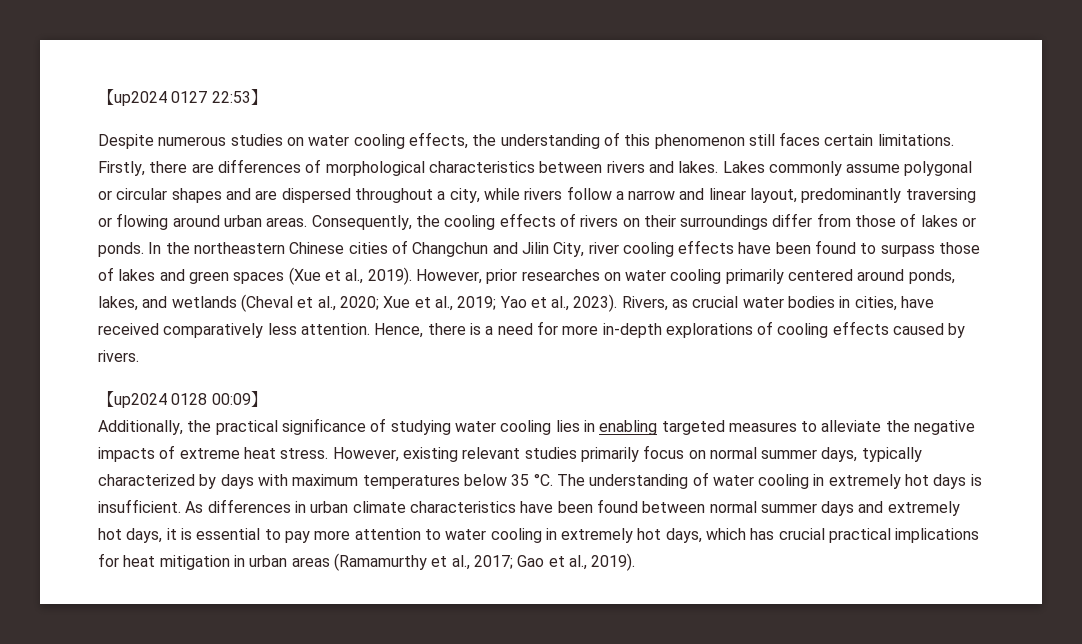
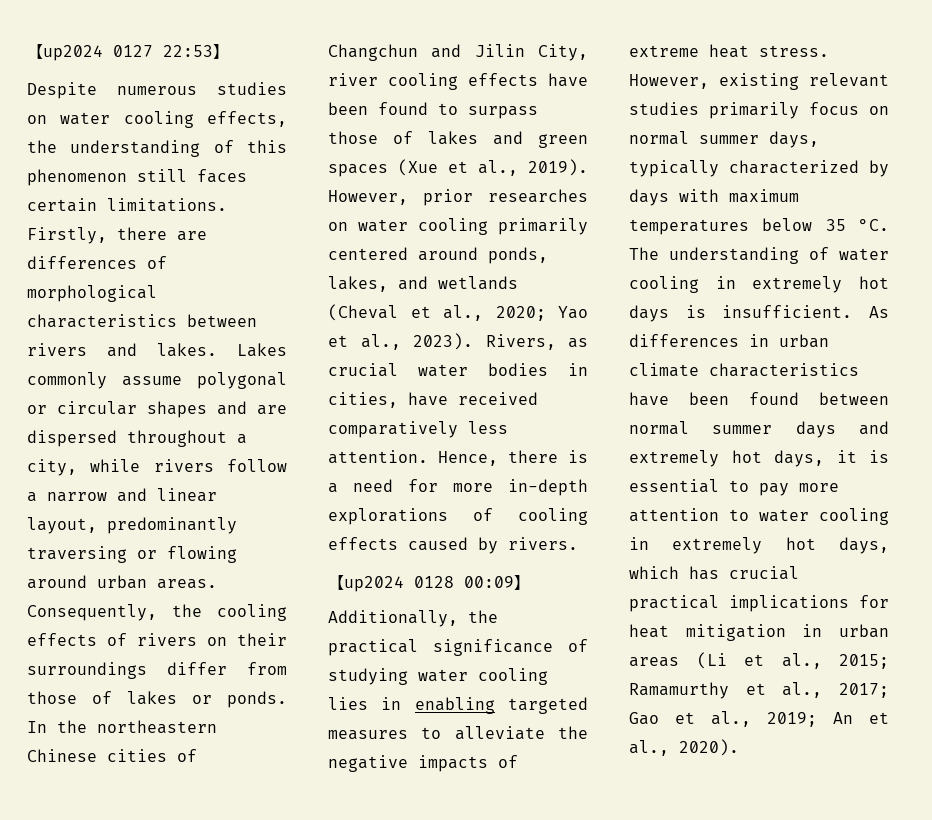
- However, prior researches on water cooling primarily centered around ponds, lakes, and wetlands (Cheval et al., 2020; Xue et al., 2019; Yao et al., 2023).
+ However, prior researches on water cooling primarily centered around ponds, lakes, and wetlands (Cheval et al., 2020; Yao et al., 2023).
- As differences in urban climate characteristics have been found between normal summer days and extremely hot days, it is essential to pay more attention to water cooling in extremely hot days, which has crucial practical implications for heat mitigation in urban areas (Ramamurthy et al., 2017; Gao et al., 2019).
+ As differences in urban climate characteristics have been found between normal summer days and extremely hot days, it is essential to pay more attention to water cooling in extremely hot days, which has crucial practical implications for heat mitigation in urban areas (Li et al., 2015; Ramamurthy et al., 2017; Gao et al., 2019; An et al., 2020).

